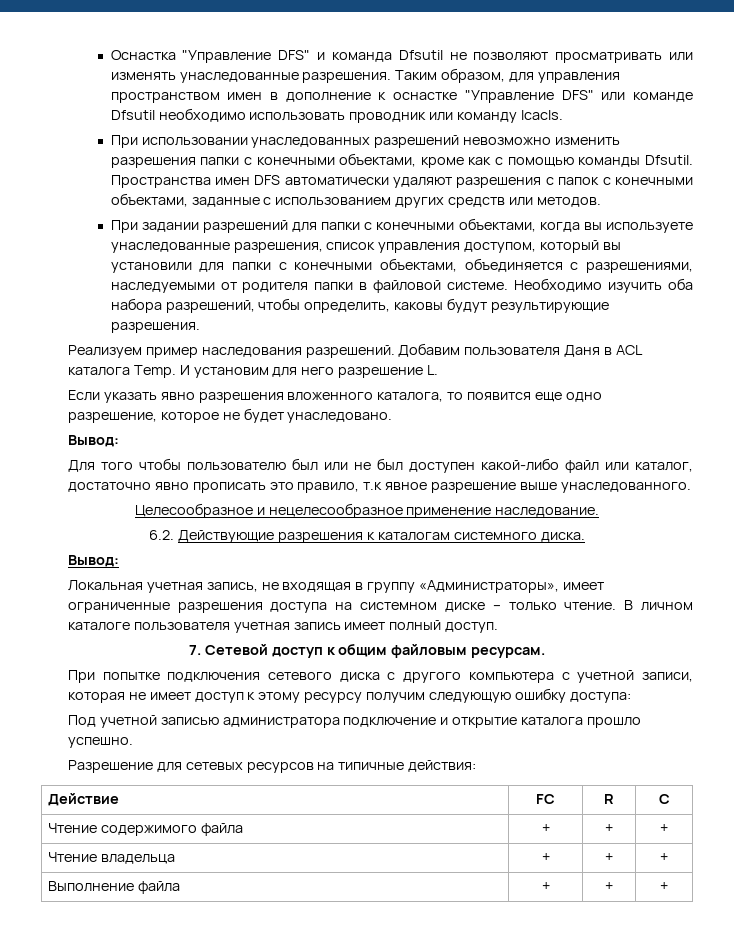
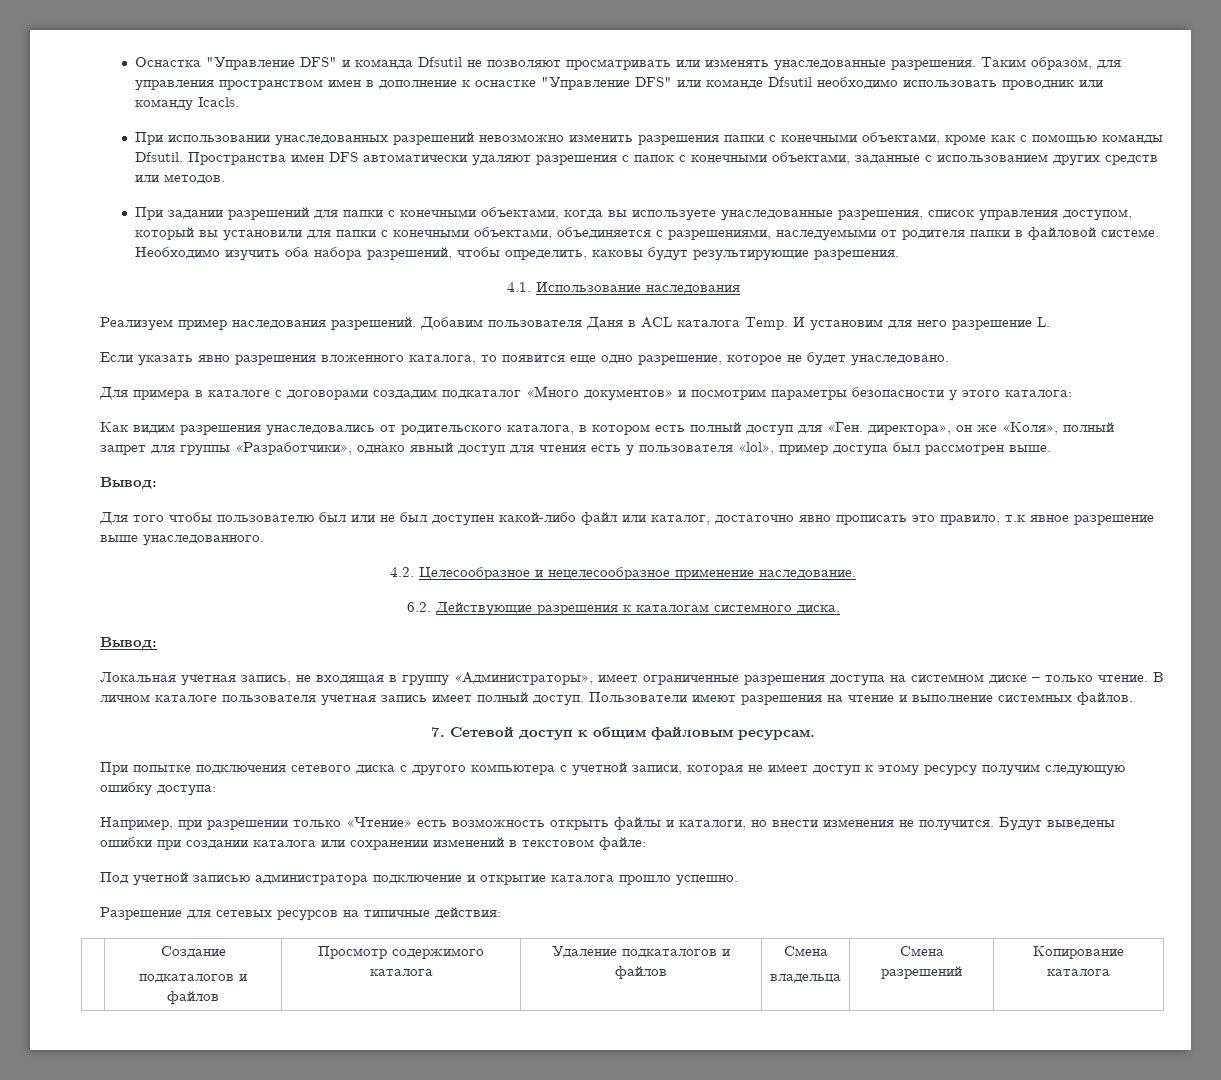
+ 4.1. Использование наследования
+ Для примера в каталоге с договорами создадим подкаталог «Много документов» и посмотрим параметры безопасности у этого каталога:
+ Как видим разрешения унаследовались от родительского каталога, в котором есть полный доступ для «Ген. директора», он же «Коля», полный запрет для группы «Разработчики», однако явный доступ для чтения есть у пользователя «lol», пример доступа был рассмотрен выше.
- Целесообразное и нецелесообразное применение наследование.
+ 4.2. Целесообразное и нецелесообразное применение наследование.
+ Пользователи имеют разрешения на чтение и выполнение системных файлов.
+ Например, при разрешении только «Чтение» есть возможность открыть файлы и каталоги, но внести изменения не получится. Будут выведены ошибки при создании каталога или сохранении изменений в текстовом файле:
- Действие | FC | R | C
- Чтение содержимого файла | + | + | +
- Чтение владельца | + | + | +
- Выполнение файла | + | + | +
+ | Создание
+ подкаталогов и файлов | Просмотр содержимого каталога | Удаление подкаталогов и файлов | Смена
+ владельца | Смена разрешений | Копирование каталога

